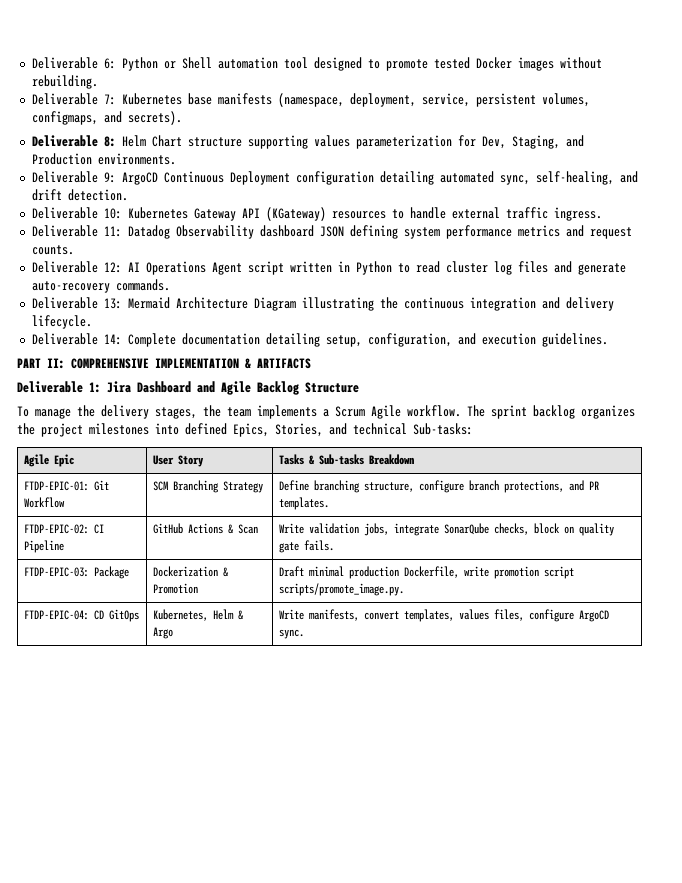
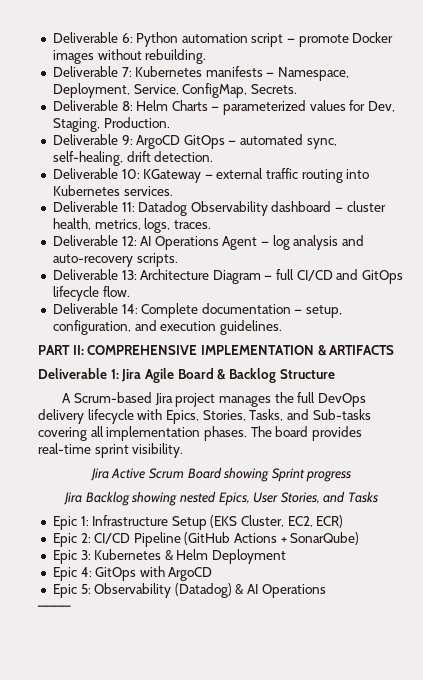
- Deliverable 6: Python or Shell automation tool designed to promote tested Docker images without rebuilding.
+ Deliverable 6: Python automation script — promote Docker images without rebuilding.
- Deliverable 7: Kubernetes base manifests (namespace, deployment, service, persistent volumes, configmaps, and secrets).
- Deliverable 8: Helm Chart structure supporting values parameterization for Dev, Staging, and Production environments.
+ Deliverable 7: Kubernetes manifests — Namespace, Deployment, Service, ConfigMap, Secrets.
+ Deliverable 8: Helm Charts — parameterized values for Dev, Staging, Production.
- Deliverable 9: ArgoCD Continuous Deployment configuration detailing automated sync, self-healing, and drift detection.
+ Deliverable 9: ArgoCD GitOps — automated sync, self-healing, drift detection.
- Deliverable 10: Kubernetes Gateway API (KGateway) resources to handle external traffic ingress.
+ Deliverable 10: KGateway — external traffic routing into Kubernetes services.
- Deliverable 11: Datadog Observability dashboard JSON defining system performance metrics and request counts.
+ Deliverable 11: Datadog Observability dashboard — cluster health, metrics, logs, traces.
- Deliverable 12: AI Operations Agent script written in Python to read cluster log files and generate auto-recovery commands.
+ Deliverable 12: AI Operations Agent — log analysis and auto-recovery scripts.
- Deliverable 13: Mermaid Architecture Diagram illustrating the continuous integration and delivery lifecycle.
+ Deliverable 13: Architecture Diagram — full CI/CD and GitOps lifecycle flow.
- Deliverable 14: Complete documentation detailing setup, configuration, and execution guidelines.
+ Deliverable 14: Complete documentation — setup, configuration, and execution guidelines.
- Deliverable 1: Jira Dashboard and Agile Backlog Structure
+ Deliverable 1: Jira Agile Board & Backlog Structure
- To manage the delivery stages, the team implements a Scrum Agile workflow. The sprint backlog organizes the project milestones into defined Epics, Stories, and technical Sub-tasks:
- Agile Epic | User Story | Tasks & Sub-tasks Breakdown
- FTDP-EPIC-01: Git Workflow | SCM Branching Strategy | Define branching structure, configure branch protections, and PR templates.
- FTDP-EPIC-02: CI Pipeline | GitHub Actions & Scan | Write validation jobs, integrate SonarQube checks, block on quality gate fails.
- FTDP-EPIC-03: Package | Dockerization & Promotion | Draft minimal production Dockerfile, write promotion script scripts/promote_image.py.
- FTDP-EPIC-04: CD GitOps | Kubernetes, Helm & Argo | Write manifests, convert templates, values files, configure ArgoCD sync.
+ A Scrum-based Jira project manages the full DevOps delivery lifecycle with Epics, Stories, Tasks, and Sub-tasks covering all implementation phases. The board provides real-time sprint visibility.
+ Jira Active Scrum Board showing Sprint progress
+ Jira Backlog showing nested Epics, User Stories, and Tasks
+ Epic 1: Infrastructure Setup (EKS Cluster, EC2, ECR)
+ Epic 2: CI/CD Pipeline (GitHub Actions + SonarQube)
+ Epic 3: Kubernetes & Helm Deployment
+ Epic 4: GitOps with ArgoCD
+ Epic 5: Observability (Datadog) & AI Operations
+ ────

